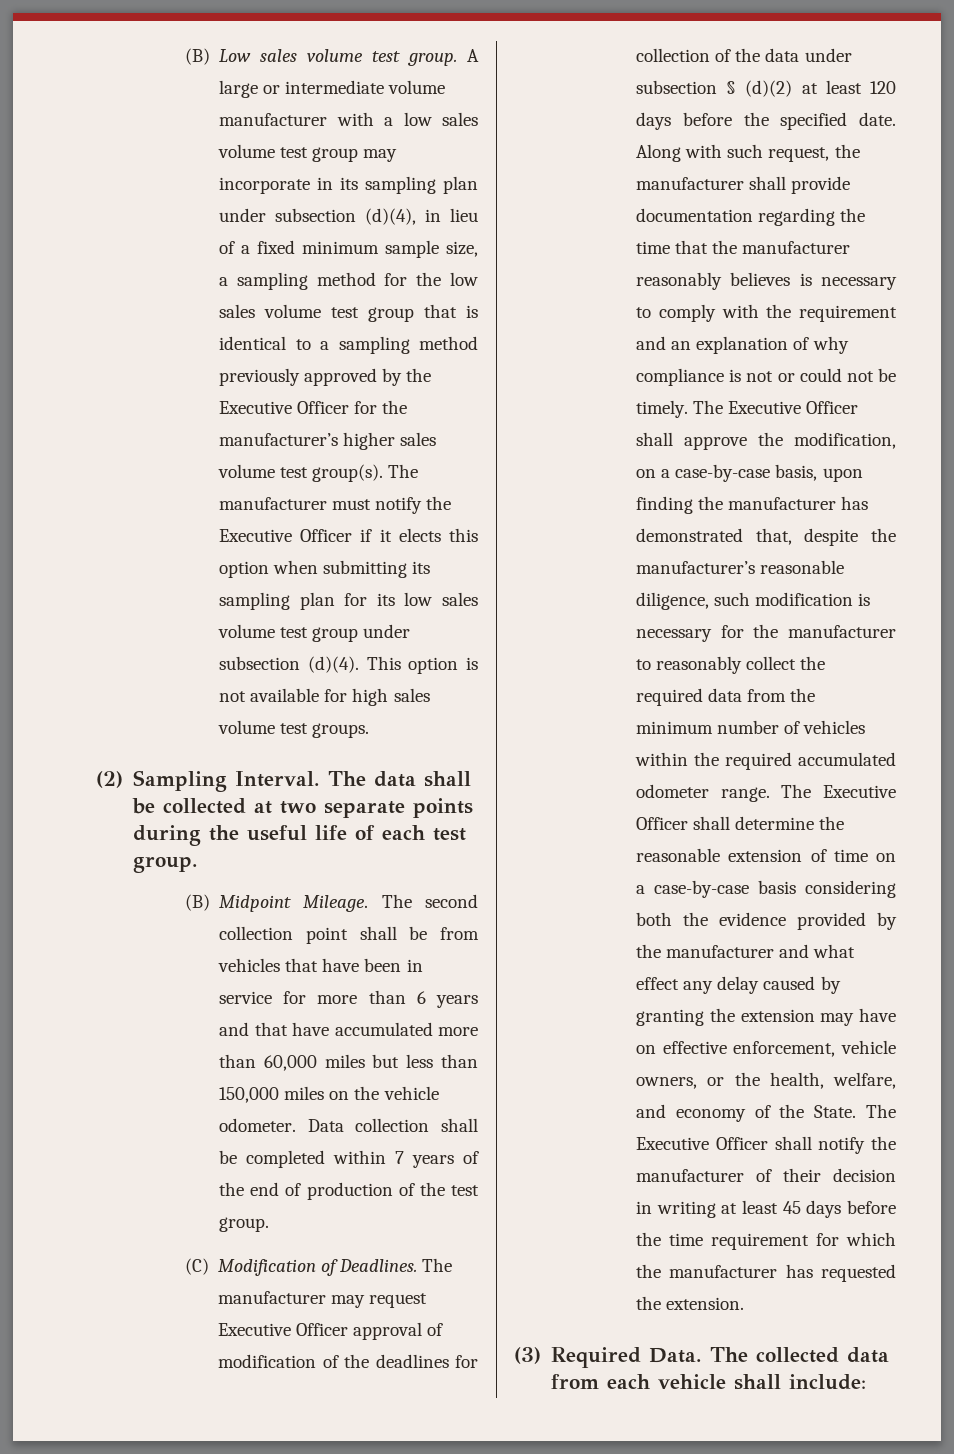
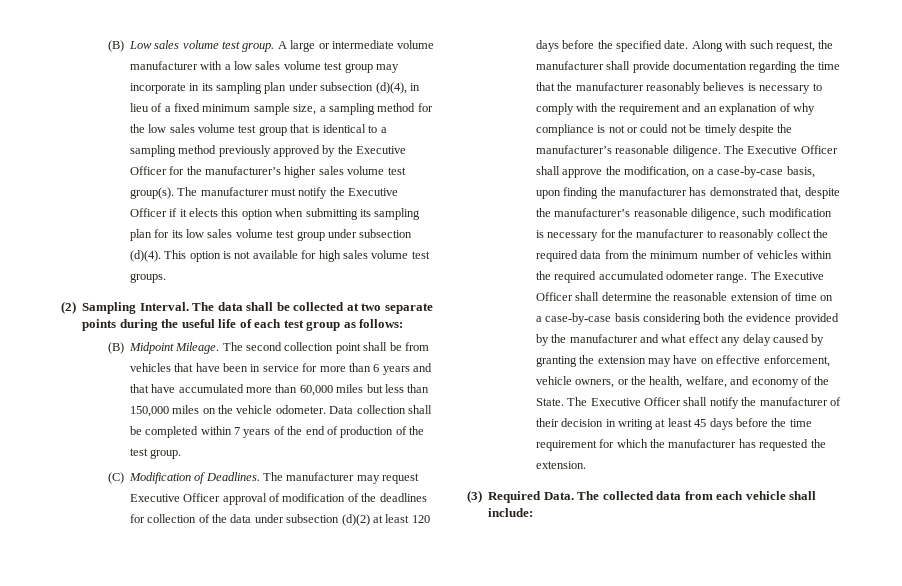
- The data shall be collected at two separate points during the useful life of each test group.
+ The data shall be collected at two separate points during the useful life of each test group as follows:
- The manufacturer may request Executive Officer approval of modification of the deadlines for collection of the data under subsection § (d)(2) at least 120 days before the specified date.
+ The manufacturer may request Executive Officer approval of modification of the deadlines for collection of the data under subsection (d)(2) at least 120 days before the specified date.
- Along with such request, the manufacturer shall provide documentation regarding the time that the manufacturer reasonably believes is necessary to comply with the requirement and an explanation of why compliance is not or could not be timely.
+ Along with such request, the manufacturer shall provide documentation regarding the time that the manufacturer reasonably believes is necessary to comply with the requirement and an explanation of why compliance is not or could not be timely despite the manufacturer’s reasonable diligence.

